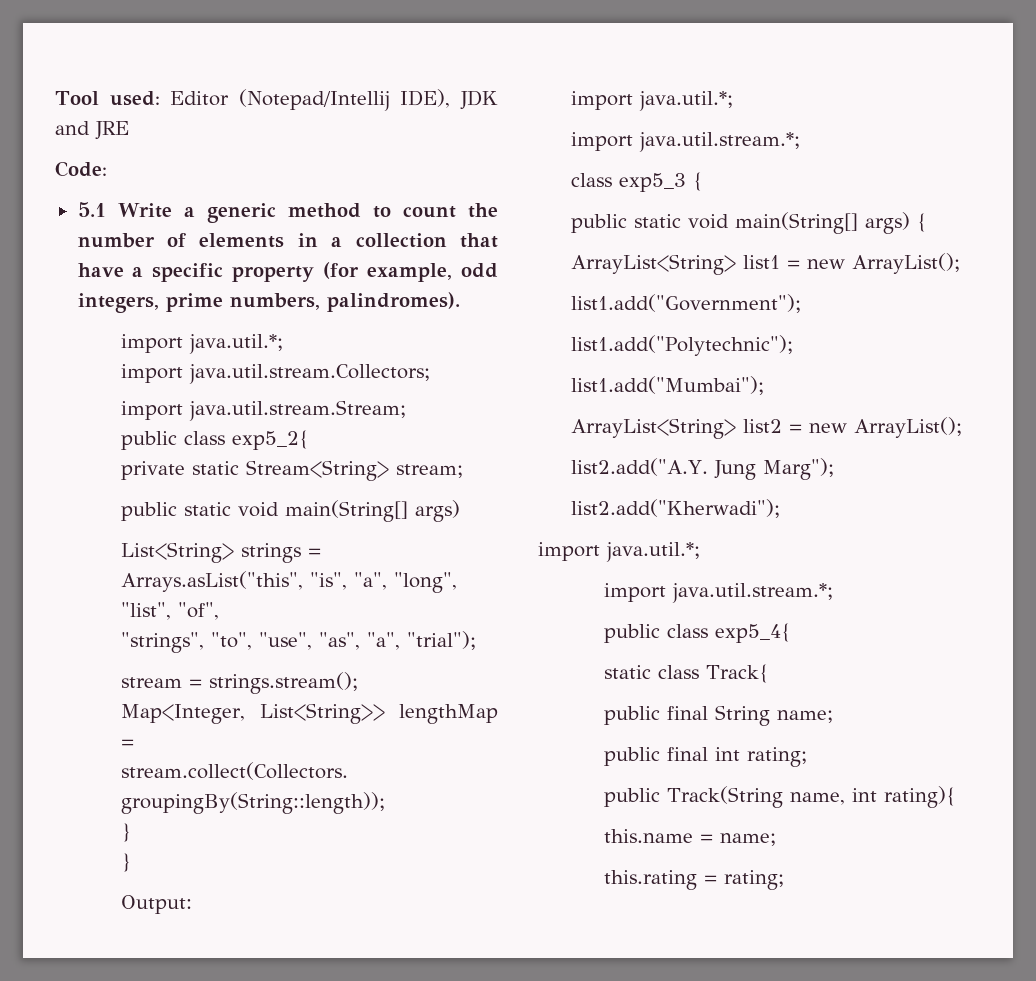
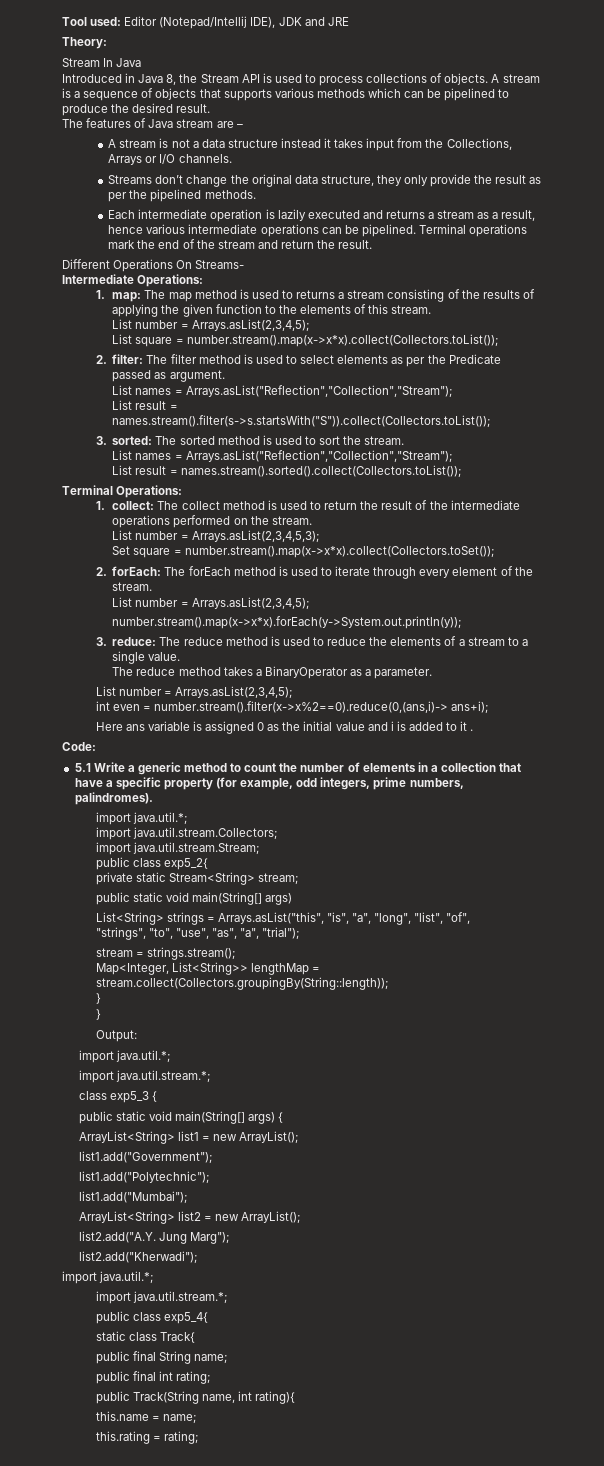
+ Theory:
+ Stream In Java
+ Introduced in Java 8, the Stream API is used to process collections of objects. A stream is a sequence of objects that supports various methods which can be pipelined to produce the desired result.
+ The features of Java stream are –
+ A stream is not a data structure instead it takes input from the Collections, Arrays or I/O channels.
+ Streams don’t change the original data structure, they only provide the result as per the pipelined methods.
+ Each intermediate operation is lazily executed and returns a stream as a result, hence various intermediate operations can be pipelined. Terminal operations mark the end of the stream and return the result.
+ Different Operations On Streams-
+ Intermediate Operations:
+ 1. map: The map method is used to returns a stream consisting of the results of applying the given function to the elements of this stream.
+ List number = Arrays.asList(2,3,4,5);
+ List square = number.stream().map(x->x*x).collect(Collectors.toList());
+ 2. filter: The filter method is used to select elements as per the Predicate passed as argument.
+ List names = Arrays.asList("Reflection","Collection","Stream");
+ List result = names.stream().filter(s->s.startsWith("S")).collect(Collectors.toList());
+ 3. sorted: The sorted method is used to sort the stream.
+ List names = Arrays.asList("Reflection","Collection","Stream");
+ List result = names.stream().sorted().collect(Collectors.toList());
+ Terminal Operations:
+ 1. collect: The collect method is used to return the result of the intermediate operations performed on the stream.
+ List number = Arrays.asList(2,3,4,5,3);
+ Set square = number.stream().map(x->x*x).collect(Collectors.toSet());
+ 2. forEach: The forEach method is used to iterate through every element of the stream.
+ List number = Arrays.asList(2,3,4,5);
+ number.stream().map(x->x*x).forEach(y->System.out.println(y));
+ 3. reduce: The reduce method is used to reduce the elements of a stream to a single value.
+ The reduce method takes a BinaryOperator as a parameter.
+ List number = Arrays.asList(2,3,4,5);
+ int even = number.stream().filter(x->x%2==0).reduce(0,(ans,i)-> ans+i);
+ Here ans variable is assigned 0 as the initial value and i is added to it .

